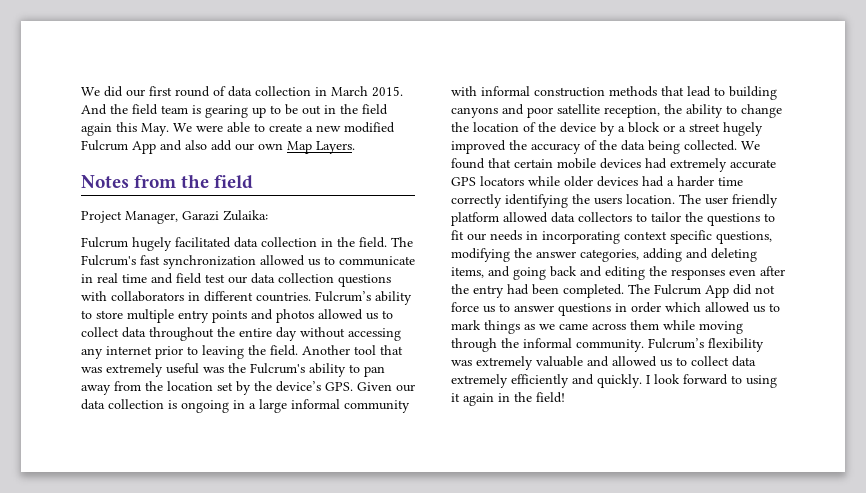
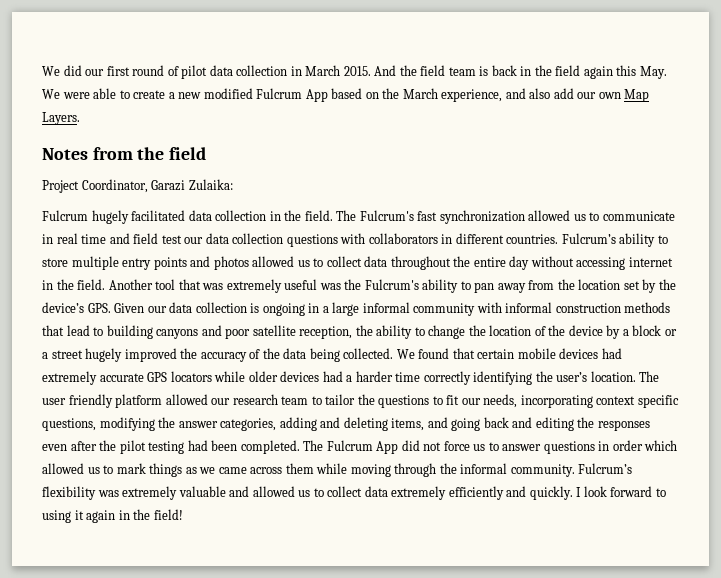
- We did our first round of data collection in March 2015.
+ We did our first round of pilot data collection in March 2015.
- And the field team is gearing up to be out in the field again this May. We were able to create a new modified Fulcrum App and also add our own Map Layers.
+ And the field team is back in the field again this May. We were able to create a new modified Fulcrum App based on the March experience, and also add our own Map Layers.
- Project Manager, Garazi Zulaika:
+ Project Coordinator, Garazi Zulaika:
- Fulcrum’s ability to store multiple entry points and photos allowed us to collect data throughout the entire day without accessing any internet prior to leaving the field.
+ Fulcrum’s ability to store multiple entry points and photos allowed us to collect data throughout the entire day without accessing internet in the field.
- We found that certain mobile devices had extremely accurate GPS locators while older devices had a harder time correctly identifying the users location.
+ We found that certain mobile devices had extremely accurate GPS locators while older devices had a harder time correctly identifying the user’s location.
- The user friendly platform allowed data collectors to tailor the questions to fit our needs in incorporating context specific questions, modifying the answer categories, adding and deleting items, and going back and editing the responses even after the entry had been completed.
+ The user friendly platform allowed our research team to tailor the questions to fit our needs, incorporating context specific questions, modifying the answer categories, adding and deleting items, and going back and editing the responses even after the pilot testing had been completed.

